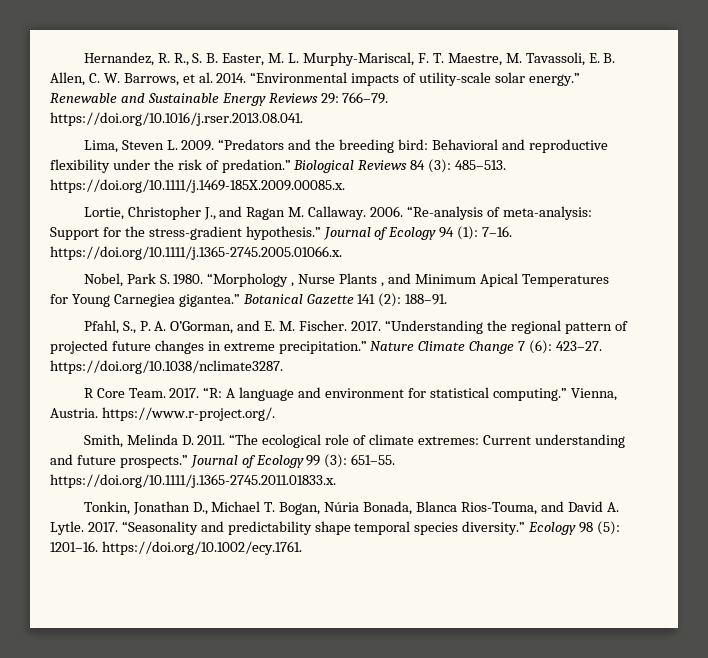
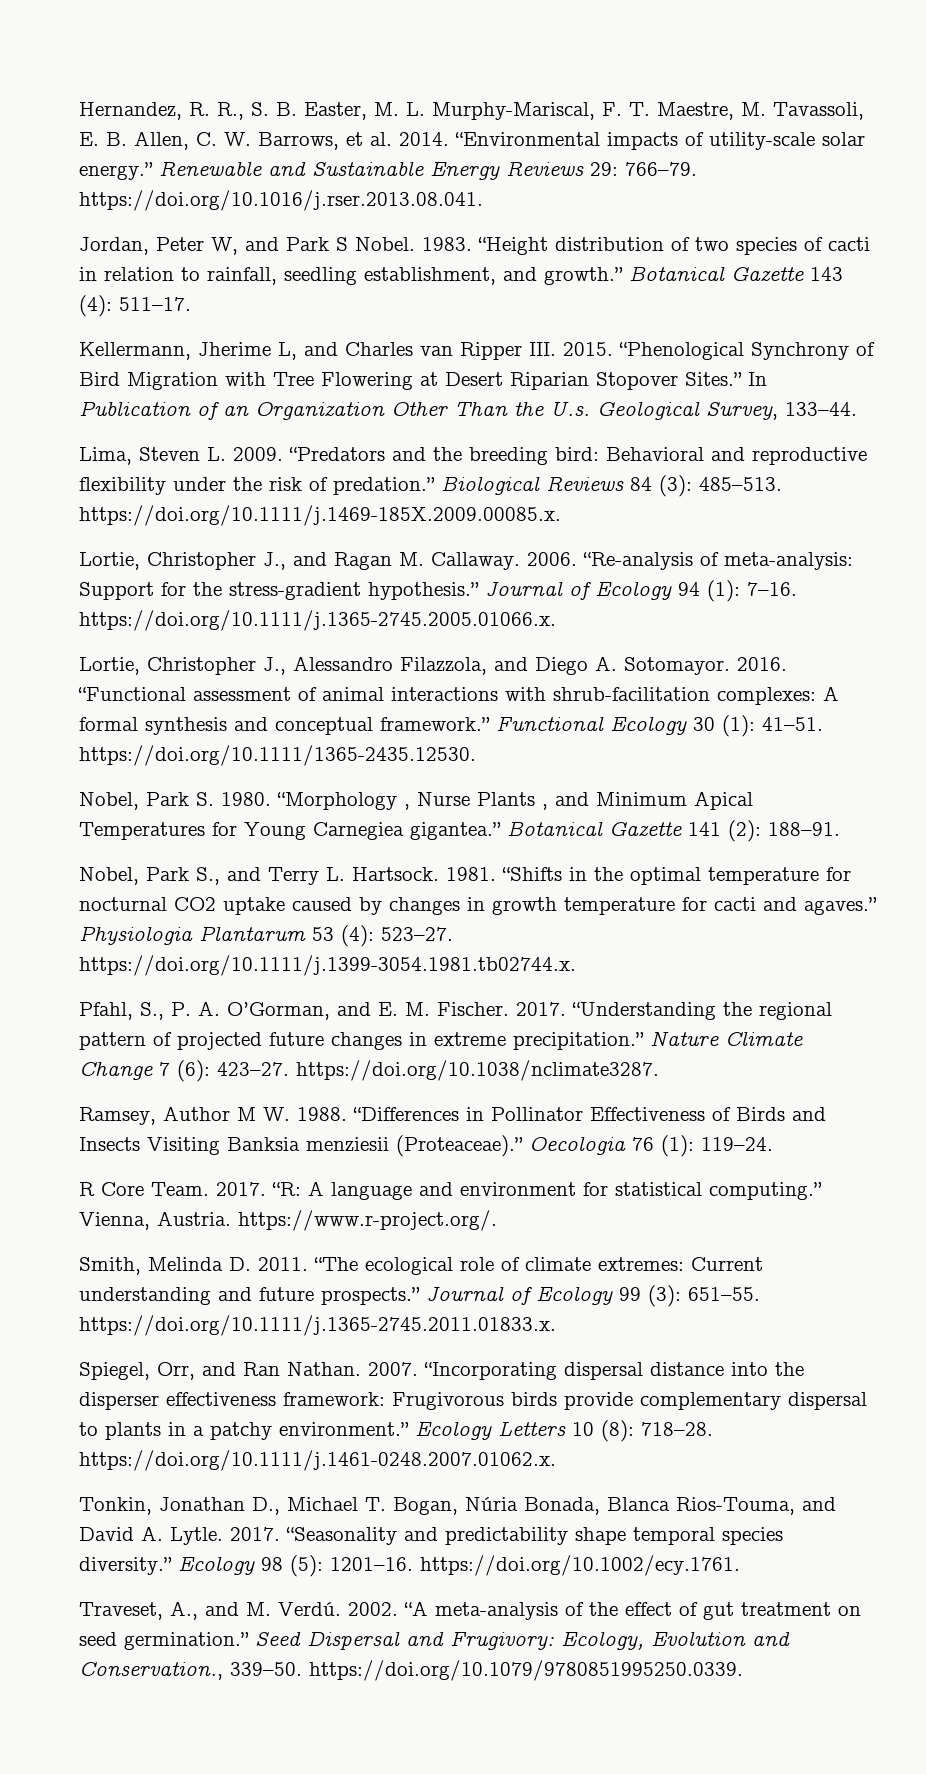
+ Jordan, Peter W, and Park S Nobel. 1983. “Height distribution of two species of cacti in relation to rainfall, seedling establishment, and growth.” Botanical Gazette 143 (4): 511–17.
+ Kellermann, Jherime L, and Charles van Ripper III. 2015. “Phenological Synchrony of Bird Migration with Tree Flowering at Desert Riparian Stopover Sites.” In Publication of an Organization Other Than the U.s. Geological Survey, 133–44.
+ Lortie, Christopher J., Alessandro Filazzola, and Diego A. Sotomayor. 2016. “Functional assessment of animal interactions with shrub-facilitation complexes: A formal synthesis and conceptual framework.” Functional Ecology 30 (1): 41–51. https://doi.org/10.1111/1365-2435.12530.
+ Nobel, Park S., and Terry L. Hartsock. 1981. “Shifts in the optimal temperature for nocturnal CO2 uptake caused by changes in growth temperature for cacti and agaves.” Physiologia Plantarum 53 (4): 523–27. https://doi.org/10.1111/j.1399-3054.1981.tb02744.x.
+ Ramsey, Author M W. 1988. “Differences in Pollinator Effectiveness of Birds and Insects Visiting Banksia menziesii (Proteaceae).” Oecologia 76 (1): 119–24.
+ Spiegel, Orr, and Ran Nathan. 2007. “Incorporating dispersal distance into the disperser effectiveness framework: Frugivorous birds provide complementary dispersal to plants in a patchy environment.” Ecology Letters 10 (8): 718–28. https://doi.org/10.1111/j.1461-0248.2007.01062.x.
+ Traveset, A., and M. Verdú. 2002. “A meta-analysis of the effect of gut treatment on seed germination.” Seed Dispersal and Frugivory: Ecology, Evolution and Conservation., 339–50. https://doi.org/10.1079/9780851995250.0339.

